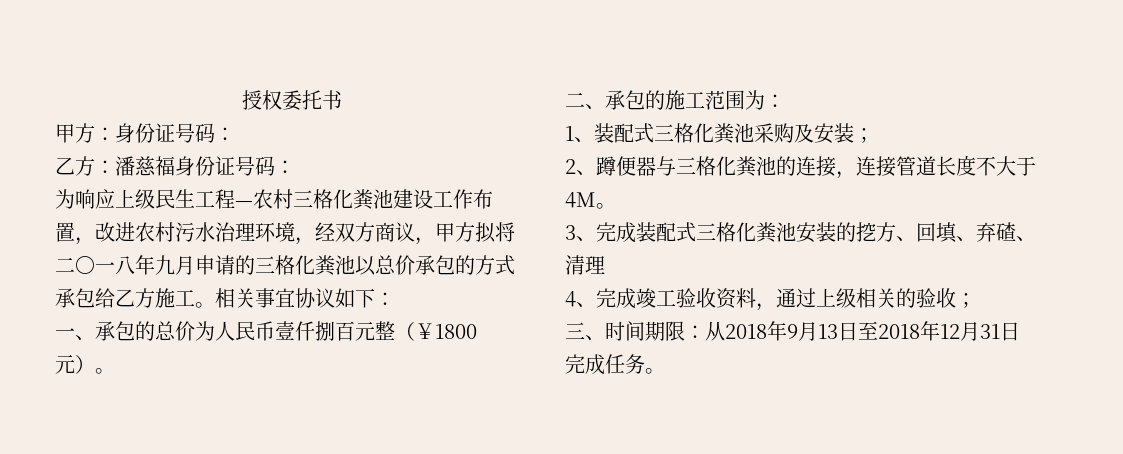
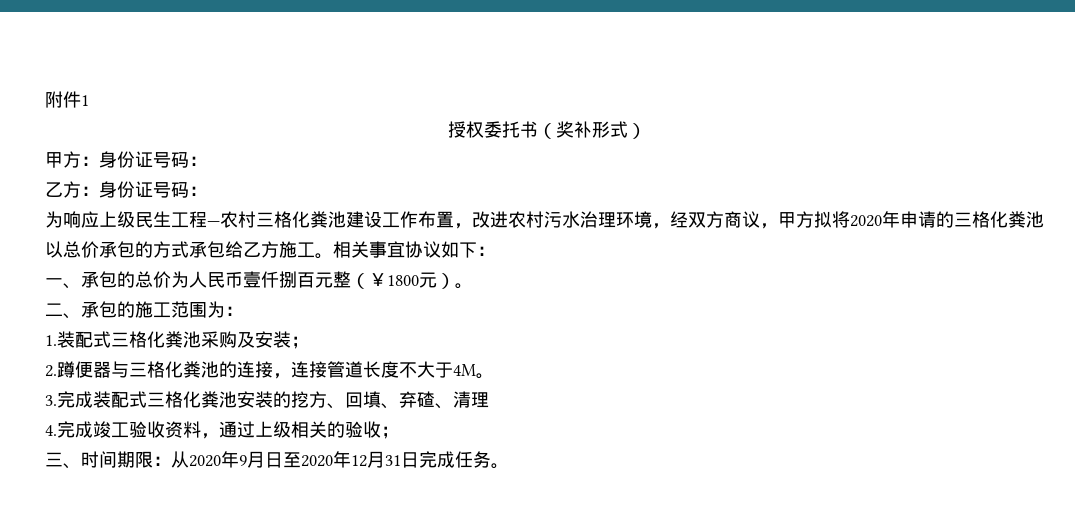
+ 附件1
- 授权委托书
+ 授权委托书（奖补形式）
- 乙方：潘慈福身份证号码：
+ 乙方：身份证号码：
- 为响应上级民生工程—农村三格化粪池建设工作布置，改进农村污水治理环境，经双方商议，甲方拟将二〇一八年九月申请的三格化粪池以总价承包的方式承包给乙方施工。
+ 为响应上级民生工程—农村三格化粪池建设工作布置，改进农村污水治理环境，经双方商议，甲方拟将2020年申请的三格化粪池以总价承包的方式承包给乙方施工。
- 1、装配式三格化粪池采购及安装；
+ 1.装配式三格化粪池采购及安装；
- 2、蹲便器与三格化粪池的连接，连接管道长度不大于4M。
+ 2.蹲便器与三格化粪池的连接，连接管道长度不大于4M。
- 3、完成装配式三格化粪池安装的挖方、回填、弃碴、清理
+ 3.完成装配式三格化粪池安装的挖方、回填、弃碴、清理
- 4、完成竣工验收资料，通过上级相关的验收；
+ 4.完成竣工验收资料，通过上级相关的验收；
- 三、时间期限：从2018年9月13日至2018年12月31日完成任务。
+ 三、时间期限：从2020年9月日至2020年12月31日完成任务。

